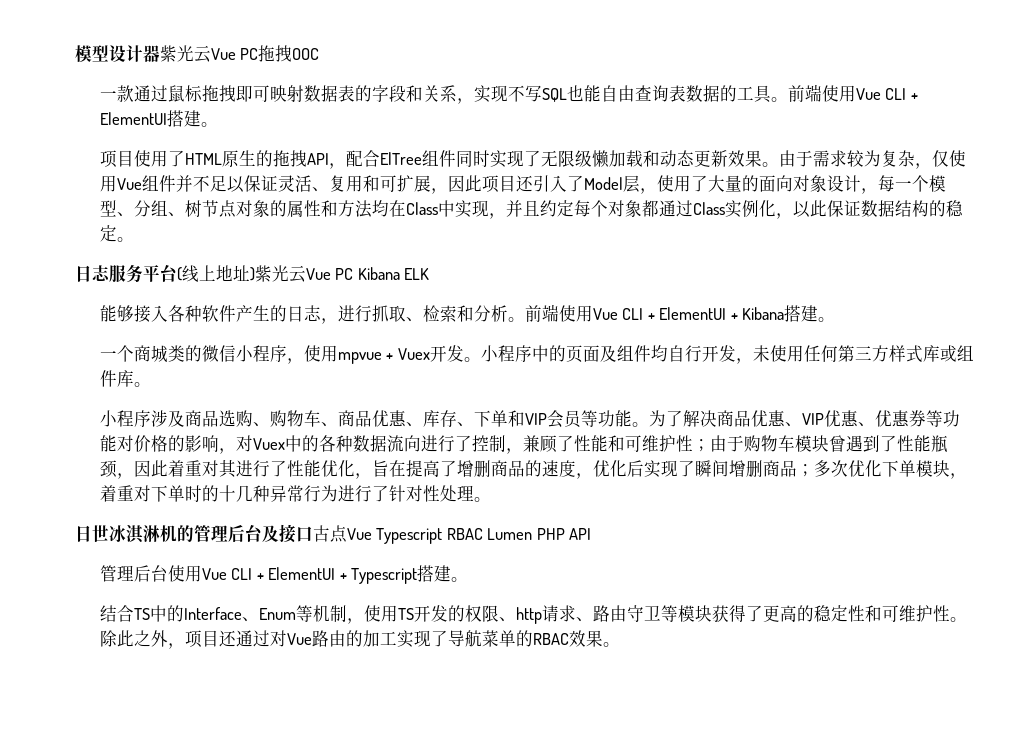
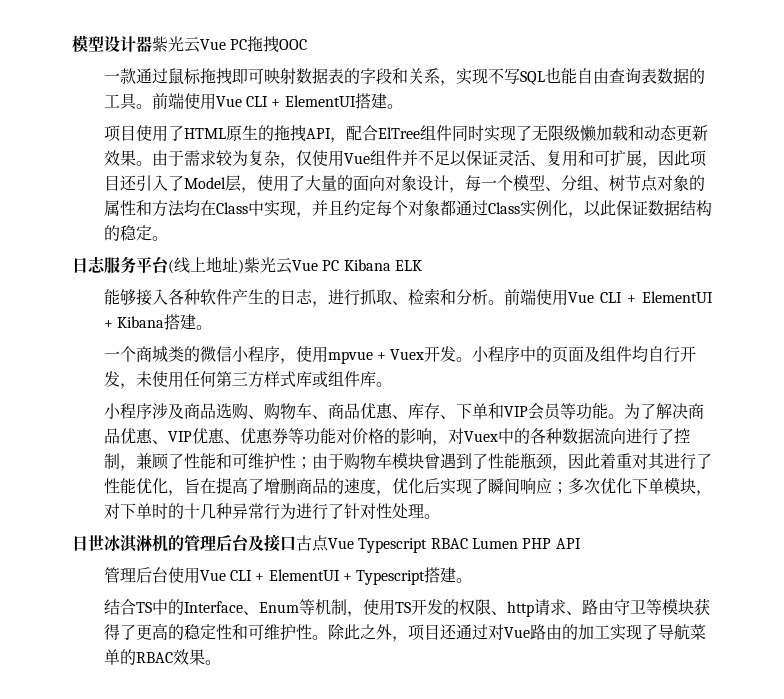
- 由于购物车模块曾遇到了性能瓶颈，因此着重对其进行了性能优化，旨在提高了增删商品的速度，优化后实现了瞬间增删商品；
+ 由于购物车模块曾遇到了性能瓶颈，因此着重对其进行了性能优化，旨在提高了增删商品的速度，优化后实现了瞬间响应；
- 多次优化下单模块，着重对下单时的十几种异常行为进行了针对性处理。
+ 多次优化下单模块，对下单时的十几种异常行为进行了针对性处理。

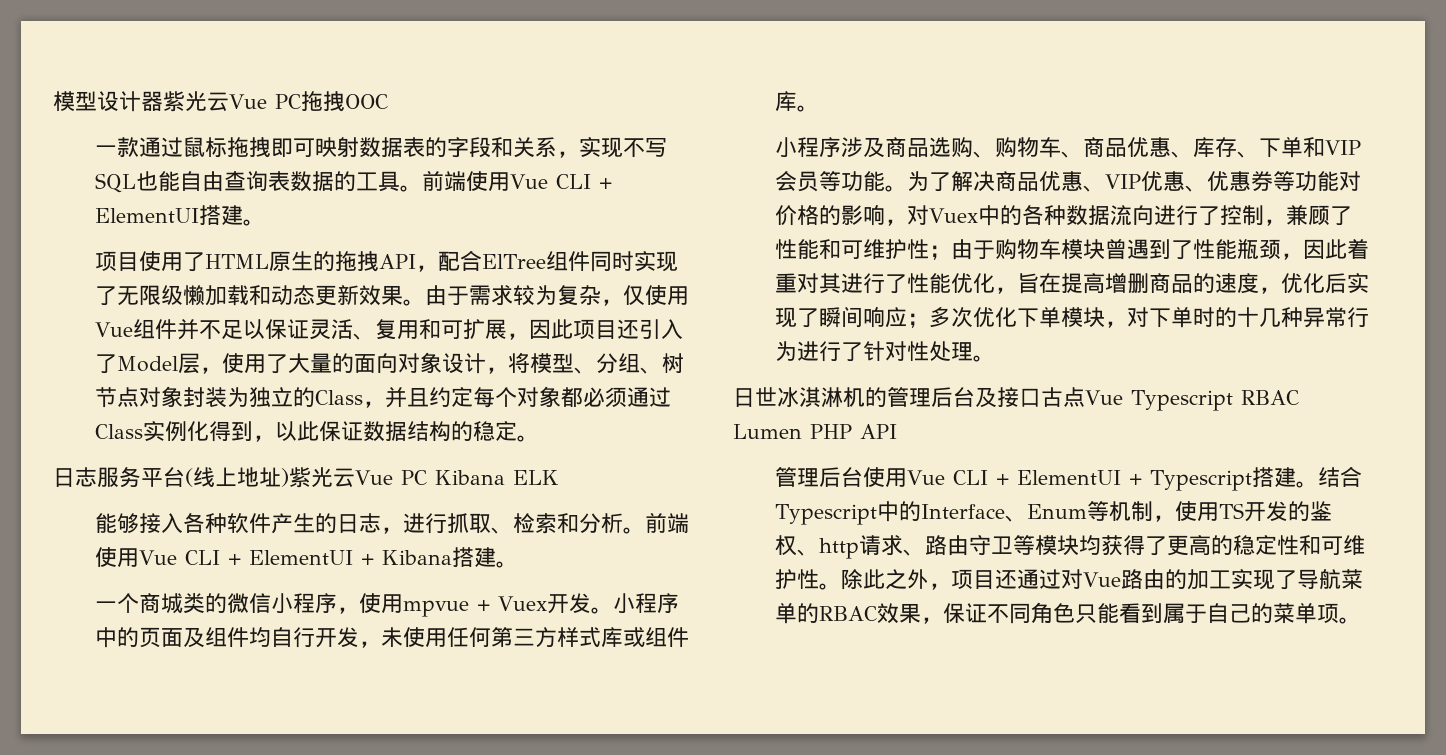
- 由于需求较为复杂，仅使用Vue组件并不足以保证灵活、复用和可扩展，因此项目还引入了Model层，使用了大量的面向对象设计，每一个模型、分组、树节点对象的属性和方法均在Class中实现，并且约定每个对象都通过Class实例化，以此保证数据结构的稳定。
+ 由于需求较为复杂，仅使用Vue组件并不足以保证灵活、复用和可扩展，因此项目还引入了Model层，使用了大量的面向对象设计，将模型、分组、树节点对象封装为独立的Class，并且约定每个对象都必须通过Class实例化得到，以此保证数据结构的稳定。
- 由于购物车模块曾遇到了性能瓶颈，因此着重对其进行了性能优化，旨在提高了增删商品的速度，优化后实现了瞬间响应；
+ 由于购物车模块曾遇到了性能瓶颈，因此着重对其进行了性能优化，旨在提高增删商品的速度，优化后实现了瞬间响应；
- 管理后台使用Vue CLI + ElementUI + Typescript搭建。
- 结合TS中的Interface、Enum等机制，使用TS开发的权限、http请求、路由守卫等模块获得了更高的稳定性和可维护性。
+ 管理后台使用Vue CLI + ElementUI + Typescript搭建。结合Typescript中的Interface、Enum等机制，使用TS开发的鉴权、http请求、路由守卫等模块均获得了更高的稳定性和可维护性。
- 除此之外，项目还通过对Vue路由的加工实现了导航菜单的RBAC效果。
+ 除此之外，项目还通过对Vue路由的加工实现了导航菜单的RBAC效果，保证不同角色只能看到属于自己的菜单项。

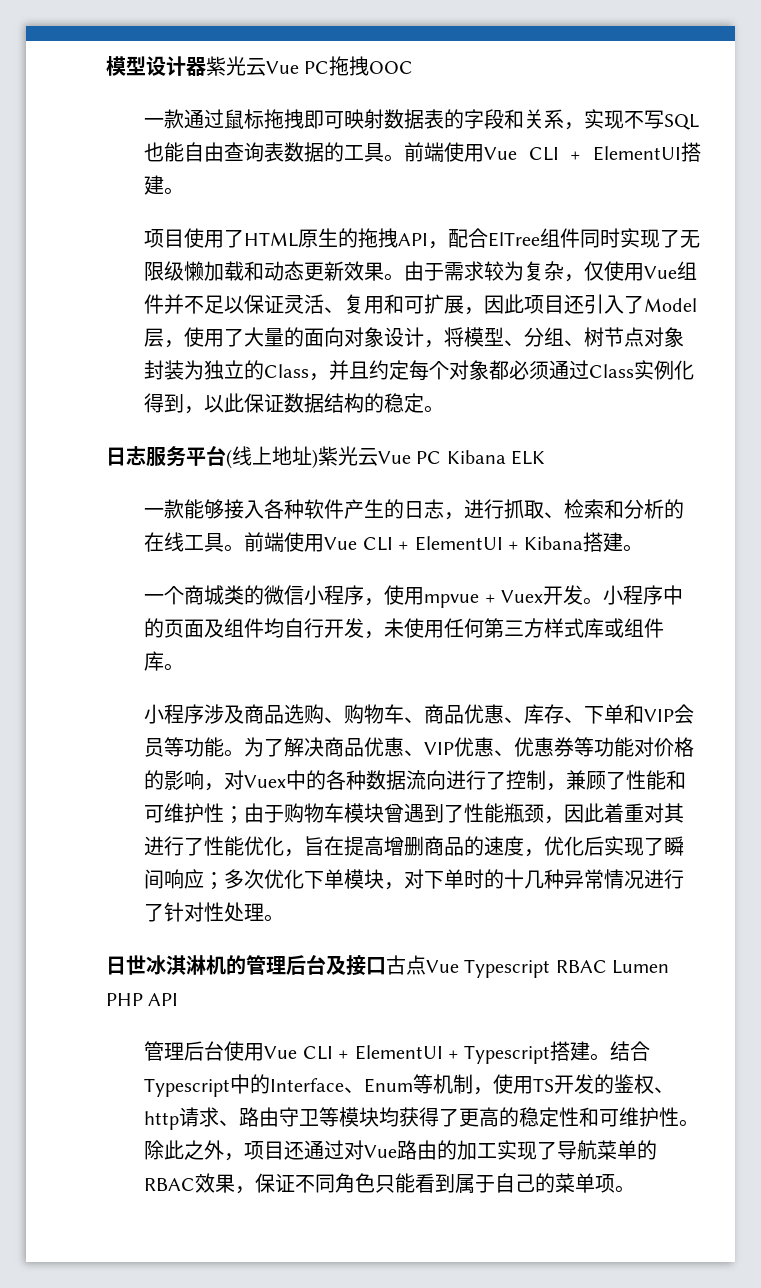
- 能够接入各种软件产生的日志，进行抓取、检索和分析。
+ 一款能够接入各种软件产生的日志，进行抓取、检索和分析的在线工具。
- 多次优化下单模块，对下单时的十几种异常行为进行了针对性处理。
+ 多次优化下单模块，对下单时的十几种异常情况进行了针对性处理。

